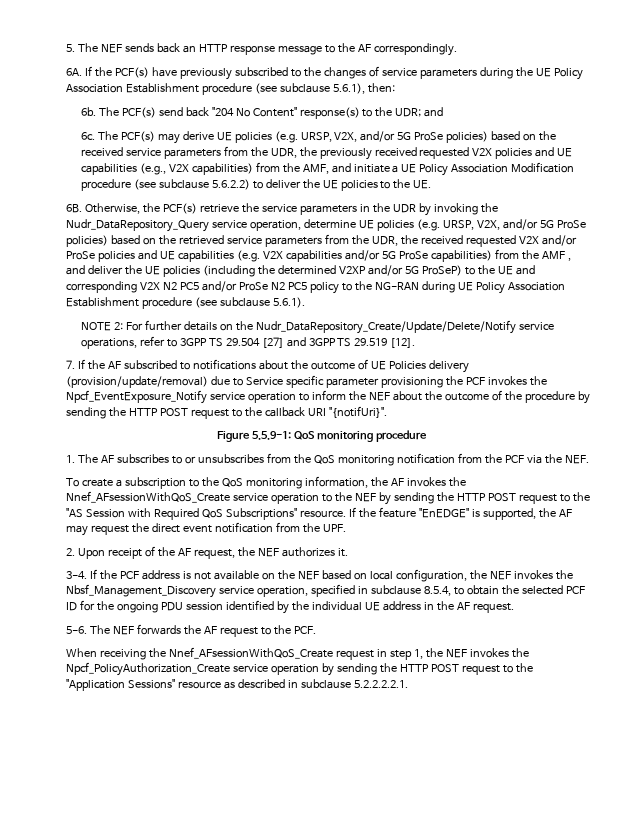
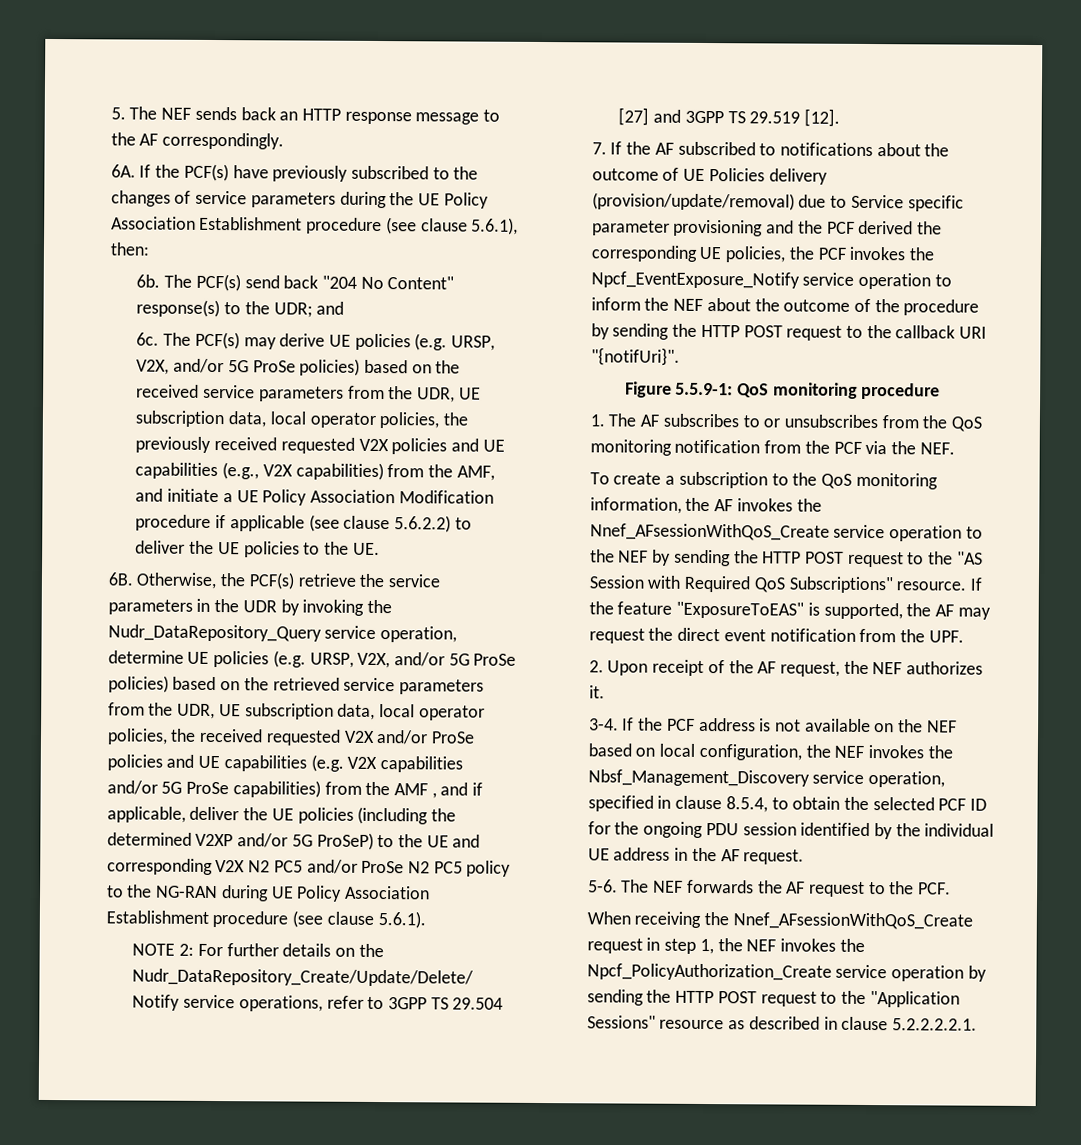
- If the PCF(s) have previously subscribed to the changes of service parameters during the UE Policy Association Establishment procedure (see subclause 5.6.1), then:
+ If the PCF(s) have previously subscribed to the changes of service parameters during the UE Policy Association Establishment procedure (see clause 5.6.1), then:
- The PCF(s) may derive UE policies (e.g. URSP, V2X, and/or 5G ProSe policies) based on the received service parameters from the UDR, the previously received requested V2X policies and UE capabilities (e.g., V2X capabilities) from the AMF, and initiate a UE Policy Association Modification procedure (see subclause 5.6.2.2) to deliver the UE policies to the UE.
+ The PCF(s) may derive UE policies (e.g. URSP, V2X, and/or 5G ProSe policies) based on the received service parameters from the UDR, UE subscription data, local operator policies, the previously received requested V2X policies and UE capabilities (e.g., V2X capabilities) from the AMF, and initiate a UE Policy Association Modification procedure if applicable (see clause 5.6.2.2) to deliver the UE policies to the UE.
- Otherwise, the PCF(s) retrieve the service parameters in the UDR by invoking the Nudr_DataRepository_Query service operation, determine UE policies (e.g. URSP, V2X, and/or 5G ProSe policies) based on the retrieved service parameters from the UDR, the received requested V2X and/or ProSe policies and UE capabilities (e.g. V2X capabilities and/or 5G ProSe capabilities) from the AMF , and deliver the UE policies (including the determined V2XP and/or 5G ProSeP) to the UE and corresponding V2X N2 PC5 and/or ProSe N2 PC5 policy to the NG-RAN during UE Policy Association Establishment procedure (see subclause 5.6.1).
+ Otherwise, the PCF(s) retrieve the service parameters in the UDR by invoking the Nudr_DataRepository_Query service operation, determine UE policies (e.g. URSP, V2X, and/or 5G ProSe policies) based on the retrieved service parameters from the UDR, UE subscription data, local operator policies, the received requested V2X and/or ProSe policies and UE capabilities (e.g. V2X capabilities and/or 5G ProSe capabilities) from the AMF , and if applicable, deliver the UE policies (including the determined V2XP and/or 5G ProSeP) to the UE and corresponding V2X N2 PC5 and/or ProSe N2 PC5 policy to the NG-RAN during UE Policy Association Establishment procedure (see clause 5.6.1).
- 7. If the AF subscribed to notifications about the outcome of UE Policies delivery (provision/update/removal) due to Service specific parameter provisioning the PCF invokes the Npcf_EventExposure_Notify service operation to inform the NEF about the outcome of the procedure by sending the HTTP POST request to the callback URI "{notifUri}".
+ 7. If the AF subscribed to notifications about the outcome of UE Policies delivery (provision/update/removal) due to Service specific parameter provisioning and the PCF derived the corresponding UE policies, the PCF invokes the Npcf_EventExposure_Notify service operation to inform the NEF about the outcome of the procedure by sending the HTTP POST request to the callback URI "{notifUri}".
- If the feature "EnEDGE" is supported, the AF may request the direct event notification from the UPF.
+ If the feature "ExposureToEAS" is supported, the AF may request the direct event notification from the UPF.
- If the PCF address is not available on the NEF based on local configuration, the NEF invokes the Nbsf_Management_Discovery service operation, specified in subclause 8.5.4, to obtain the selected PCF ID for the ongoing PDU session identified by the individual UE address in the AF request.
+ If the PCF address is not available on the NEF based on local configuration, the NEF invokes the Nbsf_Management_Discovery service operation, specified in clause 8.5.4, to obtain the selected PCF ID for the ongoing PDU session identified by the individual UE address in the AF request.
- When receiving the Nnef_AFsessionWithQoS_Create request in step 1, the NEF invokes the Npcf_PolicyAuthorization_Create service operation by sending the HTTP POST request to the "Application Sessions" resource as described in subclause 5.2.2.2.2.1.
+ When receiving the Nnef_AFsessionWithQoS_Create request in step 1, the NEF invokes the Npcf_PolicyAuthorization_Create service operation by sending the HTTP POST request to the "Application Sessions" resource as described in clause 5.2.2.2.2.1.

